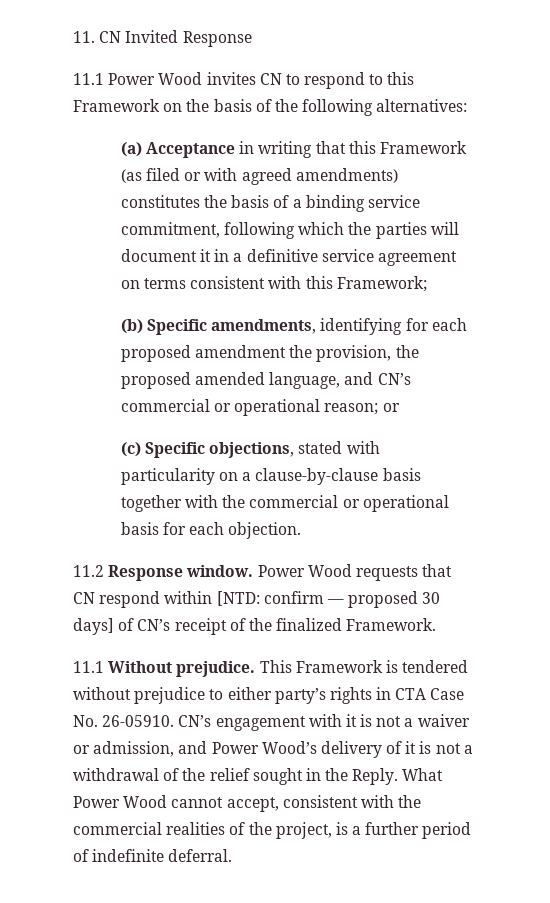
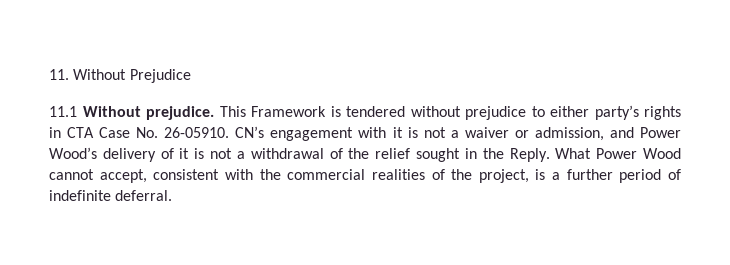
- 11. CN Invited Response
- 11.1 Power Wood invites CN to respond to this Framework on the basis of the following alternatives:
- (a) Acceptance in writing that this Framework (as filed or with agreed amendments) constitutes the basis of a binding service commitment, following which the parties will document it in a definitive service agreement on terms consistent with this Framework;
- (b) Specific amendments, identifying for each proposed amendment the provision, the proposed amended language, and CN’s commercial or operational reason; or
- (c) Specific objections, stated with particularity on a clause-by-clause basis together with the commercial or operational basis for each objection.
- 11.2 Response window. Power Wood requests that CN respond within [NTD: confirm — proposed 30 days] of CN’s receipt of the finalized Framework.
+ 11. Without Prejudice

